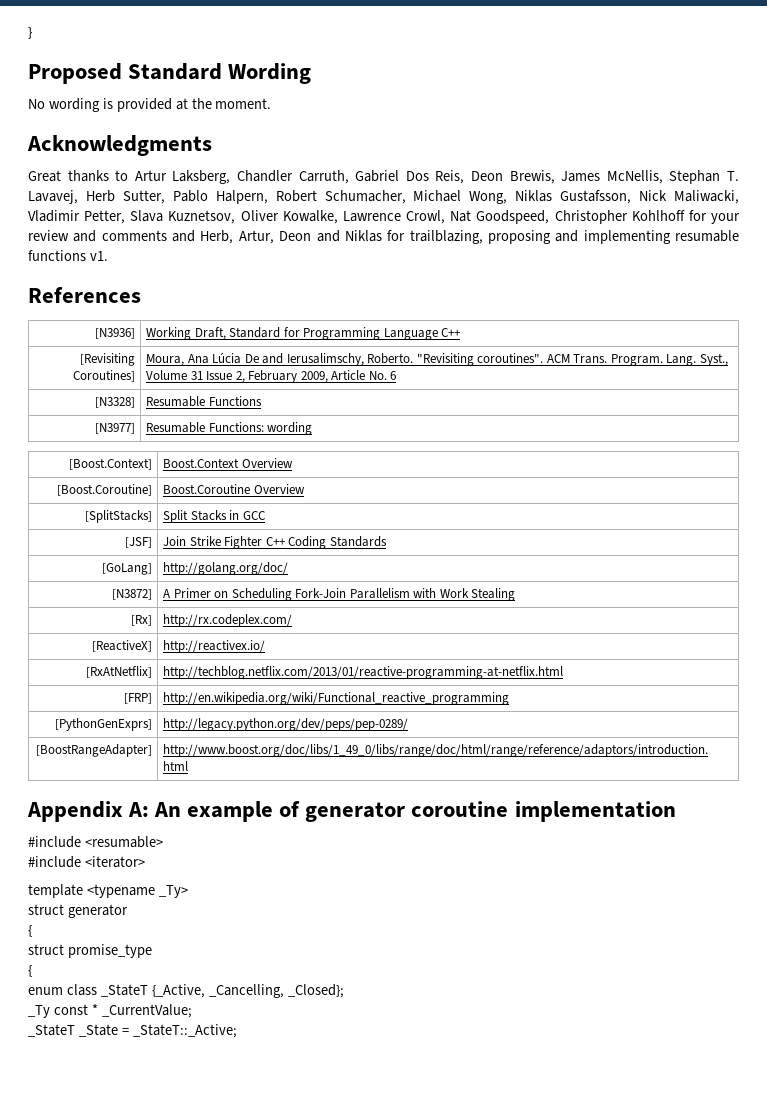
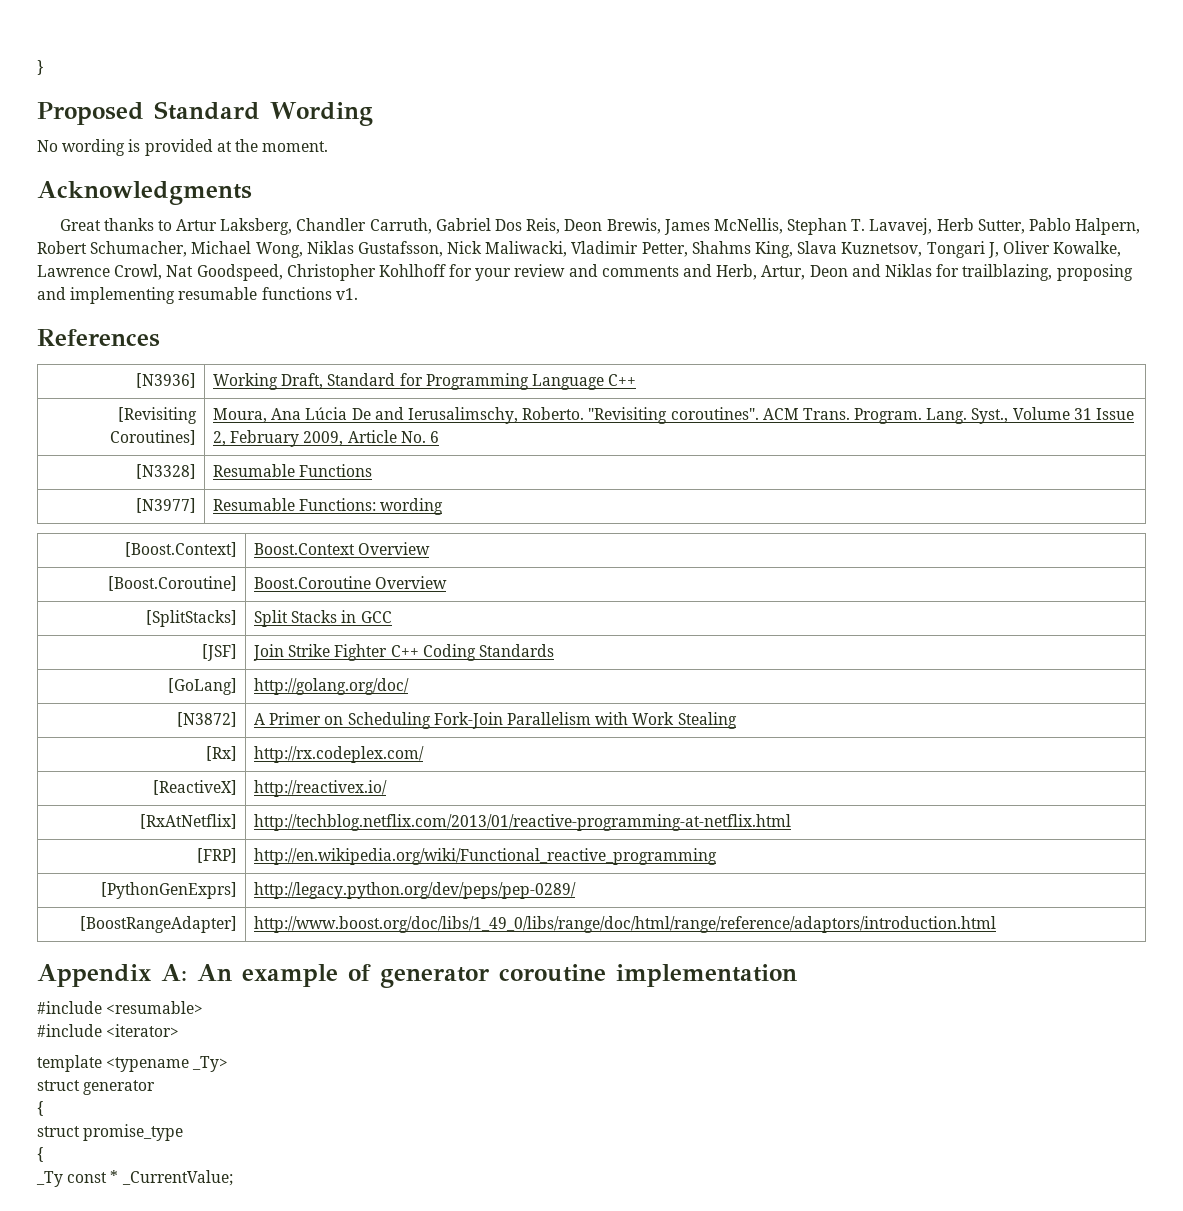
- Great thanks to Artur Laksberg, Chandler Carruth, Gabriel Dos Reis, Deon Brewis, James McNellis, Stephan T. Lavavej, Herb Sutter, Pablo Halpern, Robert Schumacher, Michael Wong, Niklas Gustafsson, Nick Maliwacki, Vladimir Petter, Slava Kuznetsov, Oliver Kowalke, Lawrence Crowl, Nat Goodspeed, Christopher Kohlhoff for your review and comments and Herb, Artur, Deon and Niklas for trailblazing, proposing and implementing resumable functions v1.
+ Great thanks to Artur Laksberg, Chandler Carruth, Gabriel Dos Reis, Deon Brewis, James McNellis, Stephan T. Lavavej, Herb Sutter, Pablo Halpern, Robert Schumacher, Michael Wong, Niklas Gustafsson, Nick Maliwacki, Vladimir Petter, Shahms King, Slava Kuznetsov, Tongari J, Oliver Kowalke, Lawrence Crowl, Nat Goodspeed, Christopher Kohlhoff for your review and comments and Herb, Artur, Deon and Niklas for trailblazing, proposing and implementing resumable functions v1.
- enum class _StateT {_Active, _Cancelling, _Closed};
- _StateT _State = _StateT::_Active;

